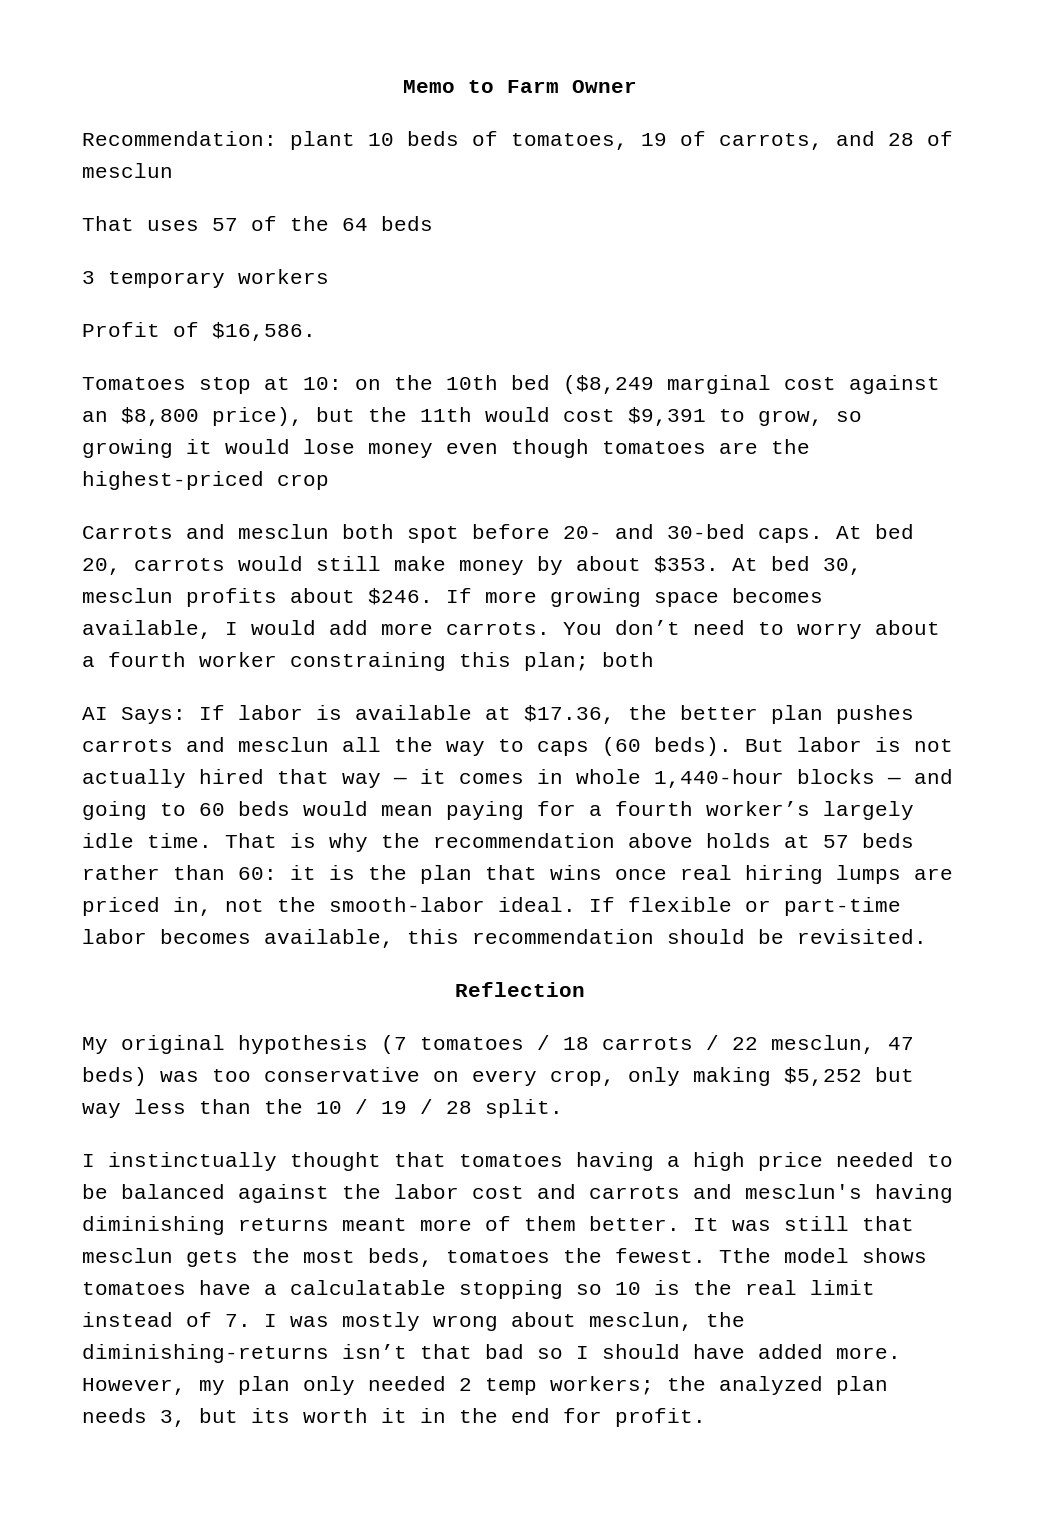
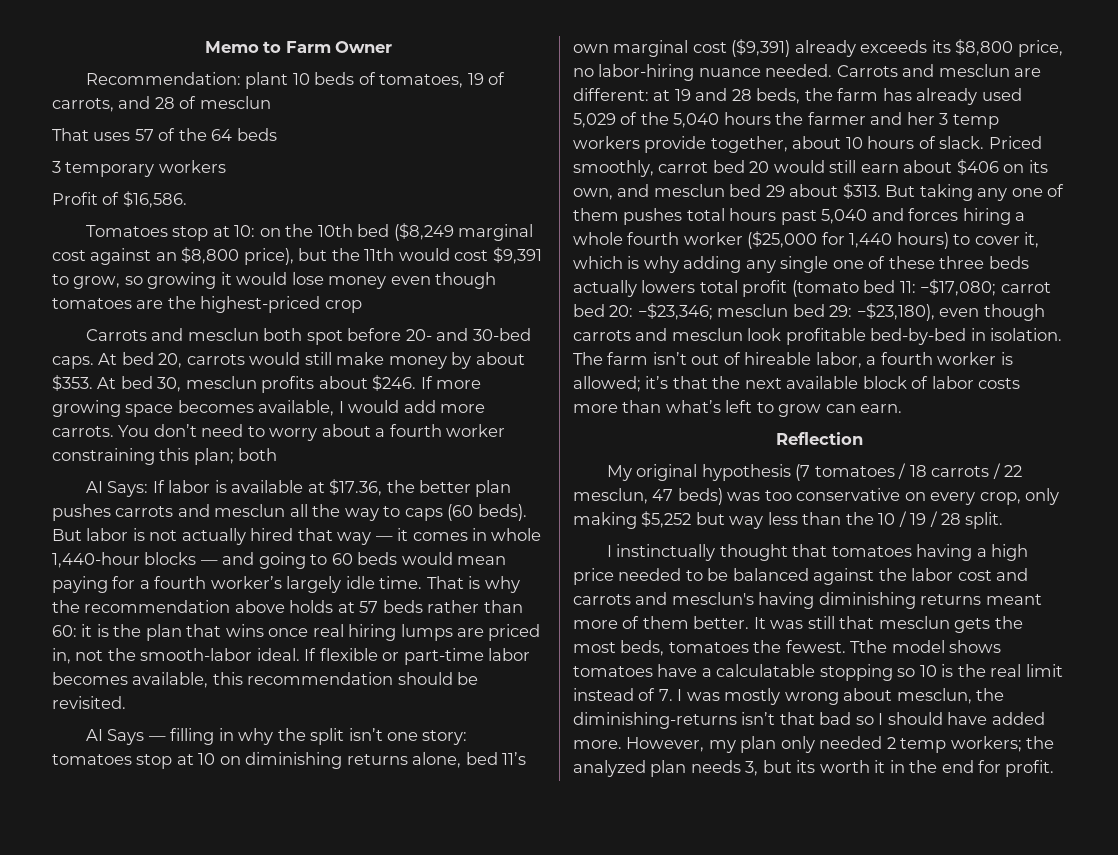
+ AI Says — filling in why the split isn’t one story: tomatoes stop at 10 on diminishing returns alone, bed 11’s own marginal cost ($9,391) already exceeds its $8,800 price, no labor-hiring nuance needed. Carrots and mesclun are different: at 19 and 28 beds, the farm has already used 5,029 of the 5,040 hours the farmer and her 3 temp workers provide together, about 10 hours of slack. Priced smoothly, carrot bed 20 would still earn about $406 on its own, and mesclun bed 29 about $313. But taking any one of them pushes total hours past 5,040 and forces hiring a whole fourth worker ($25,000 for 1,440 hours) to cover it, which is why adding any single one of these three beds actually lowers total profit (tomato bed 11: −$17,080; carrot bed 20: −$23,346; mesclun bed 29: −$23,180), even though carrots and mesclun look profitable bed-by-bed in isolation. The farm isn’t out of hireable labor, a fourth worker is allowed; it’s that the next available block of labor costs more than what’s left to grow can earn.

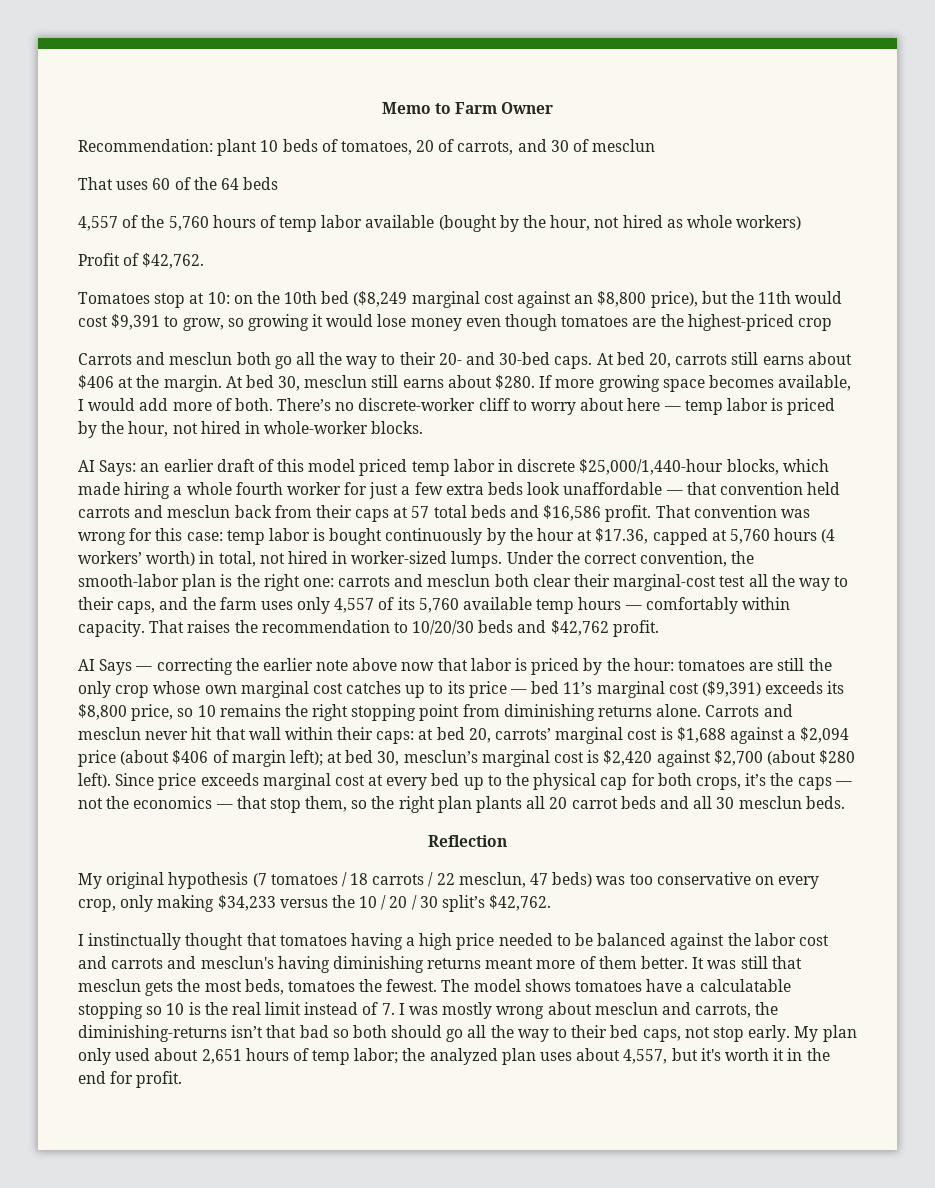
- Recommendation: plant 10 beds of tomatoes, 19 of carrots, and 28 of mesclun
+ Recommendation: plant 10 beds of tomatoes, 20 of carrots, and 30 of mesclun
- That uses 57 of the 64 beds
+ That uses 60 of the 64 beds
- 3 temporary workers
+ 4,557 of the 5,760 hours of temp labor available (bought by the hour, not hired as whole workers)
- Profit of $16,586.
+ Profit of $42,762.
- Carrots and mesclun both spot before 20- and 30-bed caps.
+ Carrots and mesclun both go all the way to their 20- and 30-bed caps.
- At bed 20, carrots would still make money by about $353. At bed 30, mesclun profits about $246.
+ At bed 20, carrots still earns about $406 at the margin. At bed 30, mesclun still earns about $280.
- If more growing space becomes available, I would add more carrots. You don’t need to worry about a fourth worker constraining this plan; both
- AI Says: If labor is available at $17.36, the better plan pushes carrots and mesclun all the way to caps (60 beds). But labor is not actually hired that way — it comes in whole 1,440-hour blocks — and going to 60 beds would mean paying for a fourth worker’s largely idle time. That is why the recommendation above holds at 57 beds rather than 60: it is the plan that wins once real hiring lumps are priced in, not the smooth-labor ideal. If flexible or part-time labor becomes available, this recommendation should be revisited.
- AI Says — filling in why the split isn’t one story: tomatoes stop at 10 on diminishing returns alone, bed 11’s own marginal cost ($9,391) already exceeds its $8,800 price, no labor-hiring nuance needed. Carrots and mesclun are different: at 19 and 28 beds, the farm has already used 5,029 of the 5,040 hours the farmer and her 3 temp workers provide together, about 10 hours of slack. Priced smoothly, carrot bed 20 would still earn about $406 on its own, and mesclun bed 29 about $313. But taking any one of them pushes total hours past 5,040 and forces hiring a whole fourth worker ($25,000 for 1,440 hours) to cover it, which is why adding any single one of these three beds actually lowers total profit (tomato bed 11: −$17,080; carrot bed 20: −$23,346; mesclun bed 29: −$23,180), even though carrots and mesclun look profitable bed-by-bed in isolation. The farm isn’t out of hireable labor, a fourth worker is allowed; it’s that the next available block of labor costs more than what’s left to grow can earn.
+ If more growing space becomes available, I would add more of both. There’s no discrete-worker cliff to worry about here — temp labor is priced by the hour, not hired in whole-worker blocks.
+ AI Says: an earlier draft of this model priced temp labor in discrete $25,000/1,440-hour blocks, which made hiring a whole fourth worker for just a few extra beds look unaffordable — that convention held carrots and mesclun back from their caps at 57 total beds and $16,586 profit. That convention was wrong for this case: temp labor is bought continuously by the hour at $17.36, capped at 5,760 hours (4 workers’ worth) in total, not hired in worker-sized lumps. Under the correct convention, the smooth-labor plan is the right one: carrots and mesclun both clear their marginal-cost test all the way to their caps, and the farm uses only 4,557 of its 5,760 available temp hours — comfortably within capacity. That raises the recommendation to 10/20/30 beds and $42,762 profit.
+ AI Says — correcting the earlier note above now that labor is priced by the hour: tomatoes are still the only crop whose own marginal cost catches up to its price — bed 11’s marginal cost ($9,391) exceeds its $8,800 price, so 10 remains the right stopping point from diminishing returns alone. Carrots and mesclun never hit that wall within their caps: at bed 20, carrots’ marginal cost is $1,688 against a $2,094 price (about $406 of margin left); at bed 30, mesclun’s marginal cost is $2,420 against $2,700 (about $280 left). Since price exceeds marginal cost at every bed up to the physical cap for both crops, it’s the caps — not the economics — that stop them, so the right plan plants all 20 carrot beds and all 30 mesclun beds.
- My original hypothesis (7 tomatoes / 18 carrots / 22 mesclun, 47 beds) was too conservative on every crop, only making $5,252 but way less than the 10 / 19 / 28 split.
+ My original hypothesis (7 tomatoes / 18 carrots / 22 mesclun, 47 beds) was too conservative on every crop, only making $34,233 versus the 10 / 20 / 30 split’s $42,762.
- Tthe model shows tomatoes have a calculatable stopping so 10 is the real limit instead of 7. I was mostly wrong about mesclun, the diminishing-returns isn’t that bad so I should have added more. However, my plan only needed 2 temp workers; the analyzed plan needs 3, but its worth it in the end for profit.
+ The model shows tomatoes have a calculatable stopping so 10 is the real limit instead of 7. I was mostly wrong about mesclun and carrots, the diminishing-returns isn’t that bad so both should go all the way to their bed caps, not stop early. My plan only used about 2,651 hours of temp labor; the analyzed plan uses about 4,557, but it's worth it in the end for profit.

